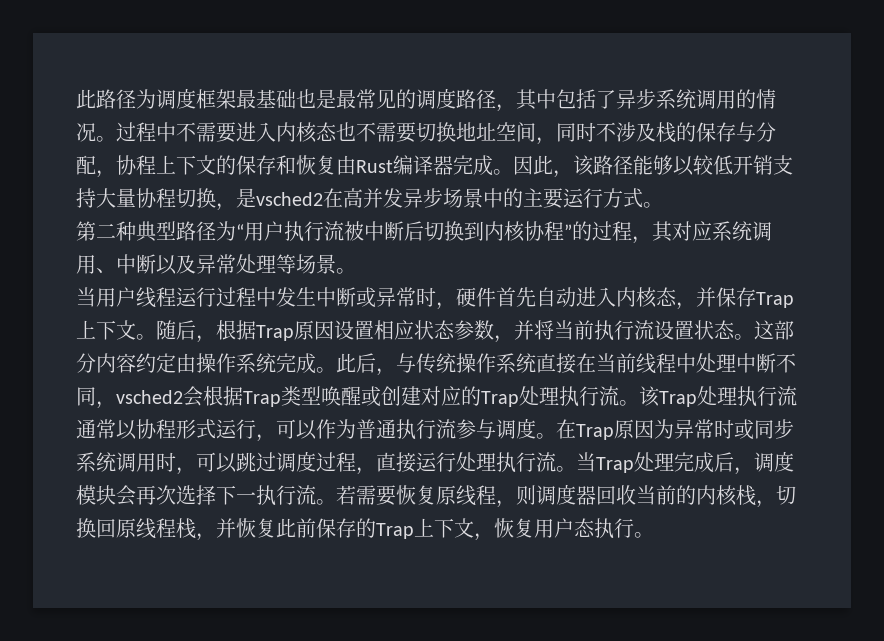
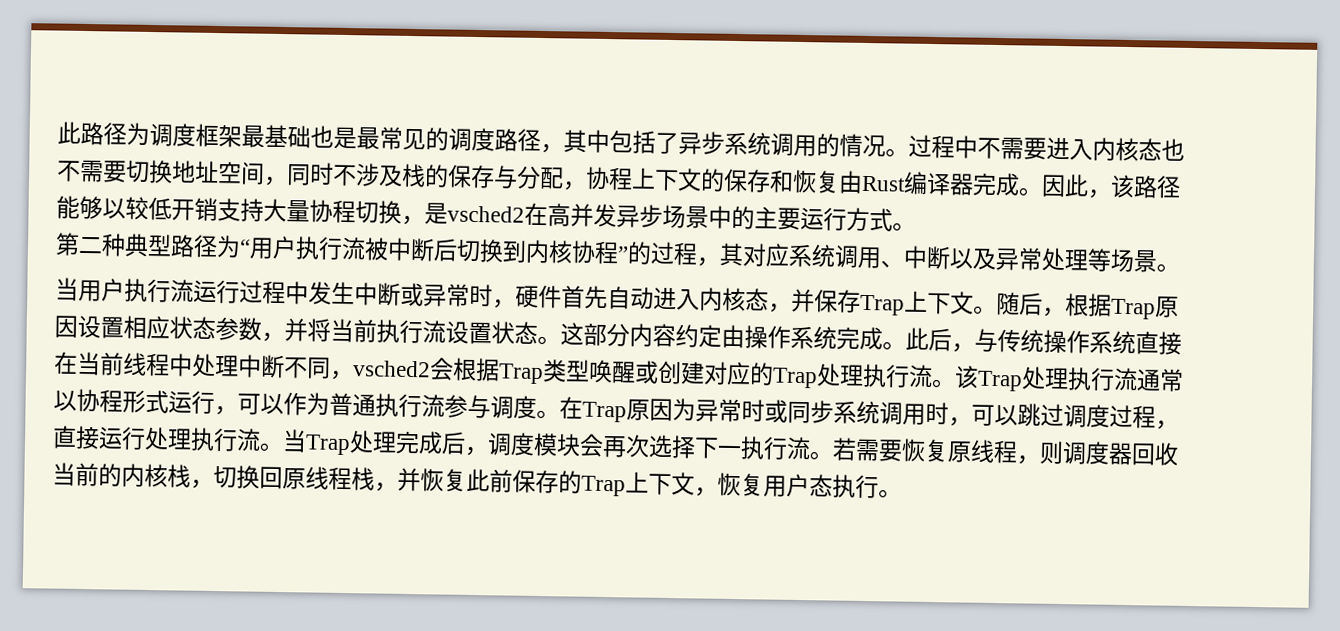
- 当用户线程运行过程中发生中断或异常时，硬件首先自动进入内核态，并保存Trap上下文。
+ 当用户执行流运行过程中发生中断或异常时，硬件首先自动进入内核态，并保存Trap上下文。

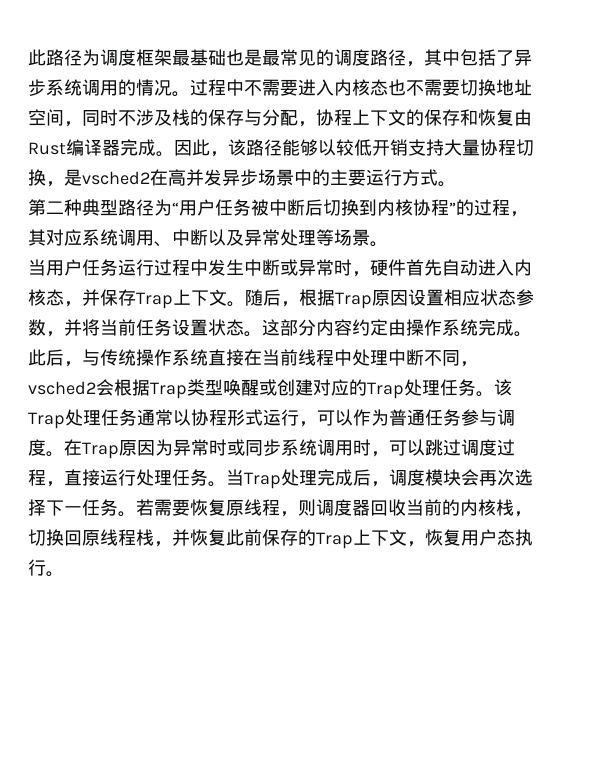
- 第二种典型路径为“用户执行流被中断后切换到内核协程”的过程，其对应系统调用、中断以及异常处理等场景。
+ 第二种典型路径为“用户任务被中断后切换到内核协程”的过程，其对应系统调用、中断以及异常处理等场景。
- 当用户执行流运行过程中发生中断或异常时，硬件首先自动进入内核态，并保存Trap上下文。
+ 当用户任务运行过程中发生中断或异常时，硬件首先自动进入内核态，并保存Trap上下文。
- 随后，根据Trap原因设置相应状态参数，并将当前执行流设置状态。
+ 随后，根据Trap原因设置相应状态参数，并将当前任务设置状态。
- 此后，与传统操作系统直接在当前线程中处理中断不同，vsched2会根据Trap类型唤醒或创建对应的Trap处理执行流。
+ 此后，与传统操作系统直接在当前线程中处理中断不同，vsched2会根据Trap类型唤醒或创建对应的Trap处理任务。
- 该Trap处理执行流通常以协程形式运行，可以作为普通执行流参与调度。
+ 该Trap处理任务通常以协程形式运行，可以作为普通任务参与调度。
- 在Trap原因为异常时或同步系统调用时，可以跳过调度过程，直接运行处理执行流。
+ 在Trap原因为异常时或同步系统调用时，可以跳过调度过程，直接运行处理任务。
- 当Trap处理完成后，调度模块会再次选择下一执行流。
+ 当Trap处理完成后，调度模块会再次选择下一任务。

